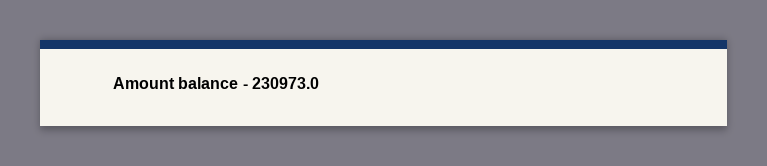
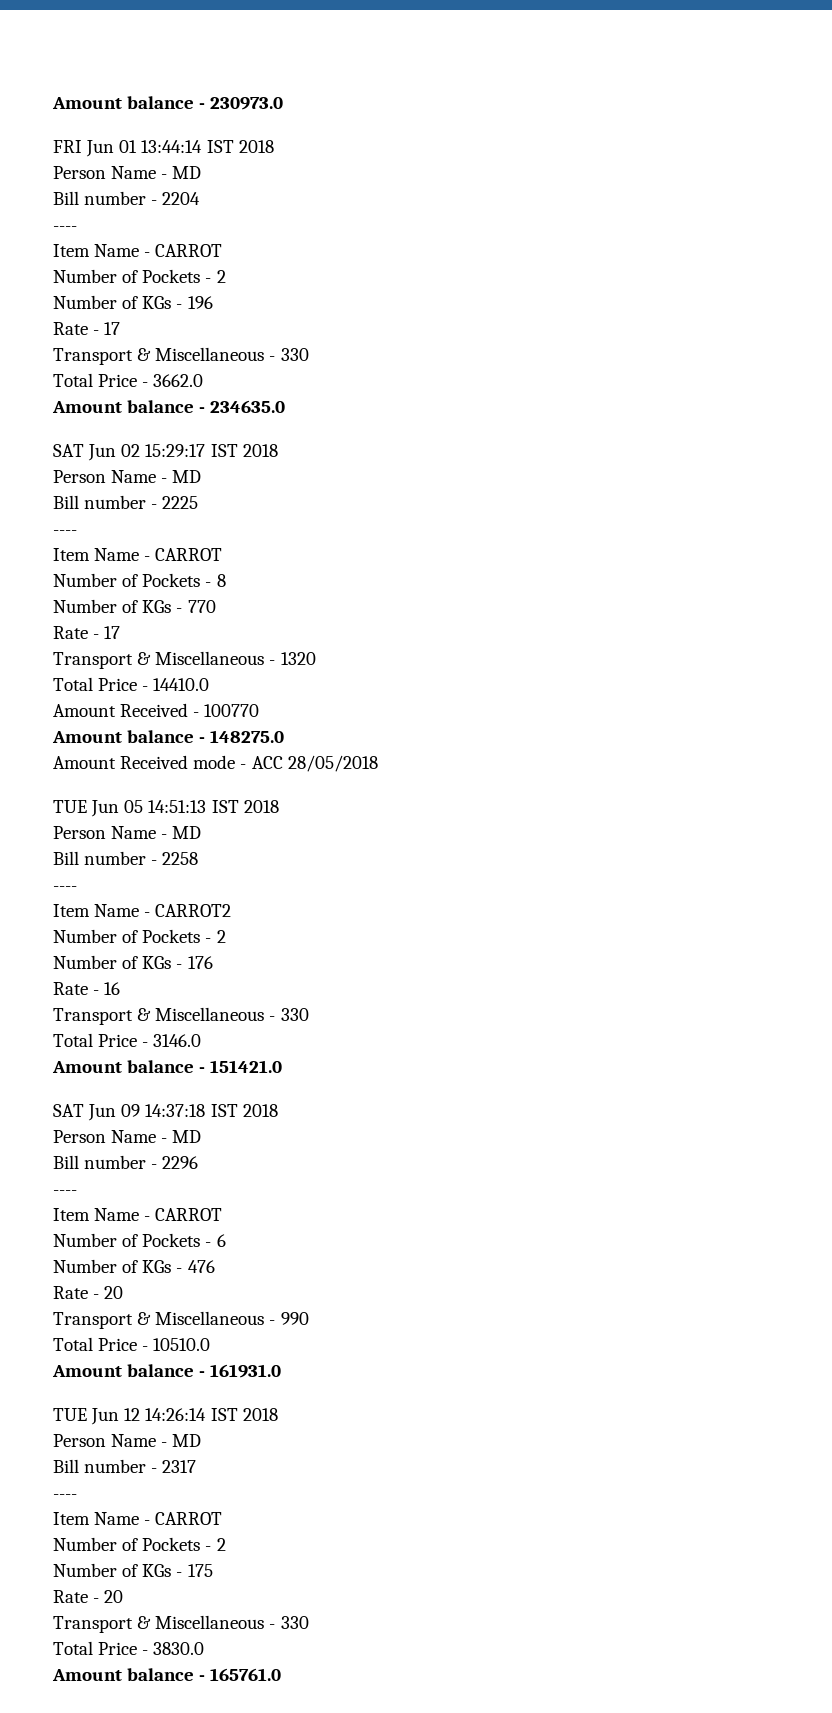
+ FRI Jun 01 13:44:14 IST 2018
+ Person Name - MD
+ Bill number - 2204
+ ----
+ Item Name - CARROT
+ Number of Pockets - 2
+ Number of KGs - 196
+ Rate - 17
+ Transport & Miscellaneous - 330
+ Total Price - 3662.0
+ Amount balance - 234635.0
+ SAT Jun 02 15:29:17 IST 2018
+ Person Name - MD
+ Bill number - 2225
+ ----
+ Item Name - CARROT
+ Number of Pockets - 8
+ Number of KGs - 770
+ Rate - 17
+ Transport & Miscellaneous - 1320
+ Total Price - 14410.0
+ Amount Received - 100770
+ Amount balance - 148275.0
+ Amount Received mode - ACC 28/05/2018
+ TUE Jun 05 14:51:13 IST 2018
+ Person Name - MD
+ Bill number - 2258
+ ----
+ Item Name - CARROT2
+ Number of Pockets - 2
+ Number of KGs - 176
+ Rate - 16
+ Transport & Miscellaneous - 330
+ Total Price - 3146.0
+ Amount balance - 151421.0
+ SAT Jun 09 14:37:18 IST 2018
+ Person Name - MD
+ Bill number - 2296
+ ----
+ Item Name - CARROT
+ Number of Pockets - 6
+ Number of KGs - 476
+ Rate - 20
+ Transport & Miscellaneous - 990
+ Total Price - 10510.0
+ Amount balance - 161931.0
+ TUE Jun 12 14:26:14 IST 2018
+ Person Name - MD
+ Bill number - 2317
+ ----
+ Item Name - CARROT
+ Number of Pockets - 2
+ Number of KGs - 175
+ Rate - 20
+ Transport & Miscellaneous - 330
+ Total Price - 3830.0
+ Amount balance - 165761.0

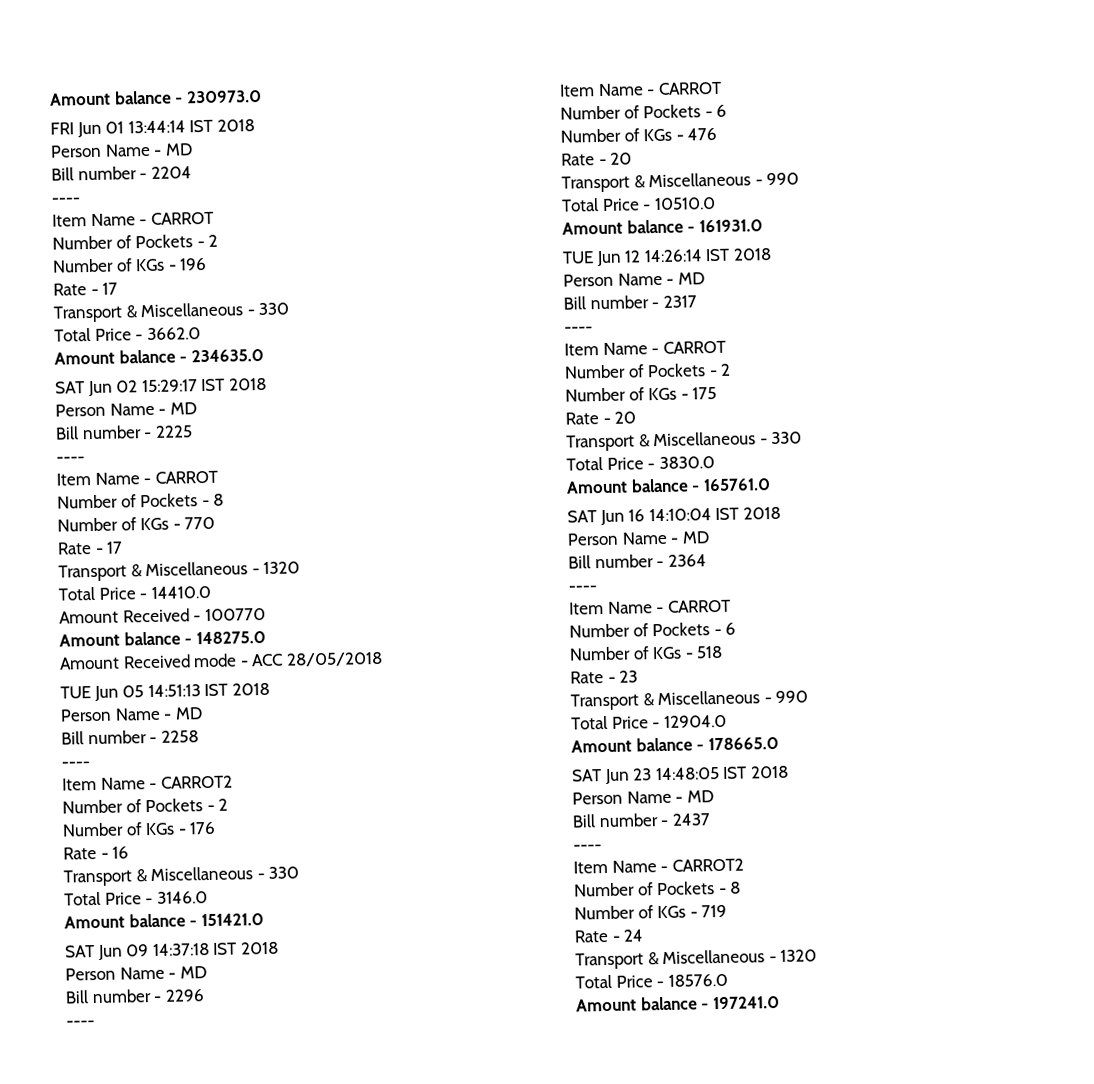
+ SAT Jun 16 14:10:04 IST 2018
+ Person Name - MD
+ Bill number - 2364
+ ----
+ Item Name - CARROT
+ Number of Pockets - 6
+ Number of KGs - 518
+ Rate - 23
+ Transport & Miscellaneous - 990
+ Total Price - 12904.0
+ Amount balance - 178665.0
+ SAT Jun 23 14:48:05 IST 2018
+ Person Name - MD
+ Bill number - 2437
+ ----
+ Item Name - CARROT2
+ Number of Pockets - 8
+ Number of KGs - 719
+ Rate - 24
+ Transport & Miscellaneous - 1320
+ Total Price - 18576.0
+ Amount balance - 197241.0

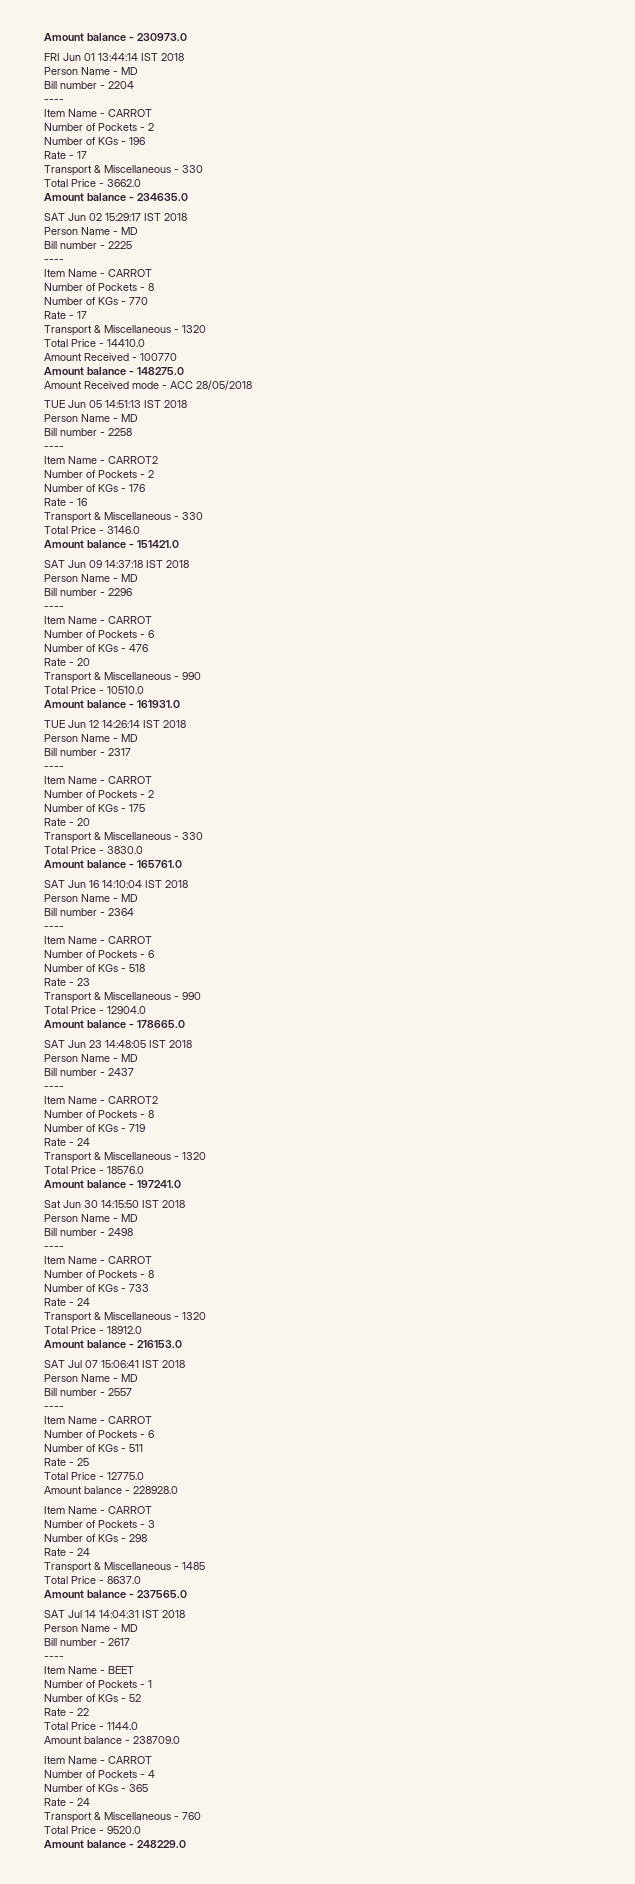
+ Sat Jun 30 14:15:50 IST 2018
+ Person Name - MD
+ Bill number - 2498
+ ----
+ Item Name - CARROT
+ Number of Pockets - 8
+ Number of KGs - 733
+ Rate - 24
+ Transport & Miscellaneous - 1320
+ Total Price - 18912.0
+ Amount balance - 216153.0
+ SAT Jul 07 15:06:41 IST 2018
+ Person Name - MD
+ Bill number - 2557
+ ----
+ Item Name - CARROT
+ Number of Pockets - 6
+ Number of KGs - 511
+ Rate - 25
+ Total Price - 12775.0
+ Amount balance - 228928.0
+ Item Name - CARROT
+ Number of Pockets - 3
+ Number of KGs - 298
+ Rate - 24
+ Transport & Miscellaneous - 1485
+ Total Price - 8637.0
+ Amount balance - 237565.0
+ SAT Jul 14 14:04:31 IST 2018
+ Person Name - MD
+ Bill number - 2617
+ ----
+ Item Name - BEET
+ Number of Pockets - 1
+ Number of KGs - 52
+ Rate - 22
+ Total Price - 1144.0
+ Amount balance - 238709.0
+ Item Name - CARROT
+ Number of Pockets - 4
+ Number of KGs - 365
+ Rate - 24
+ Transport & Miscellaneous - 760
+ Total Price - 9520.0
+ Amount balance - 248229.0

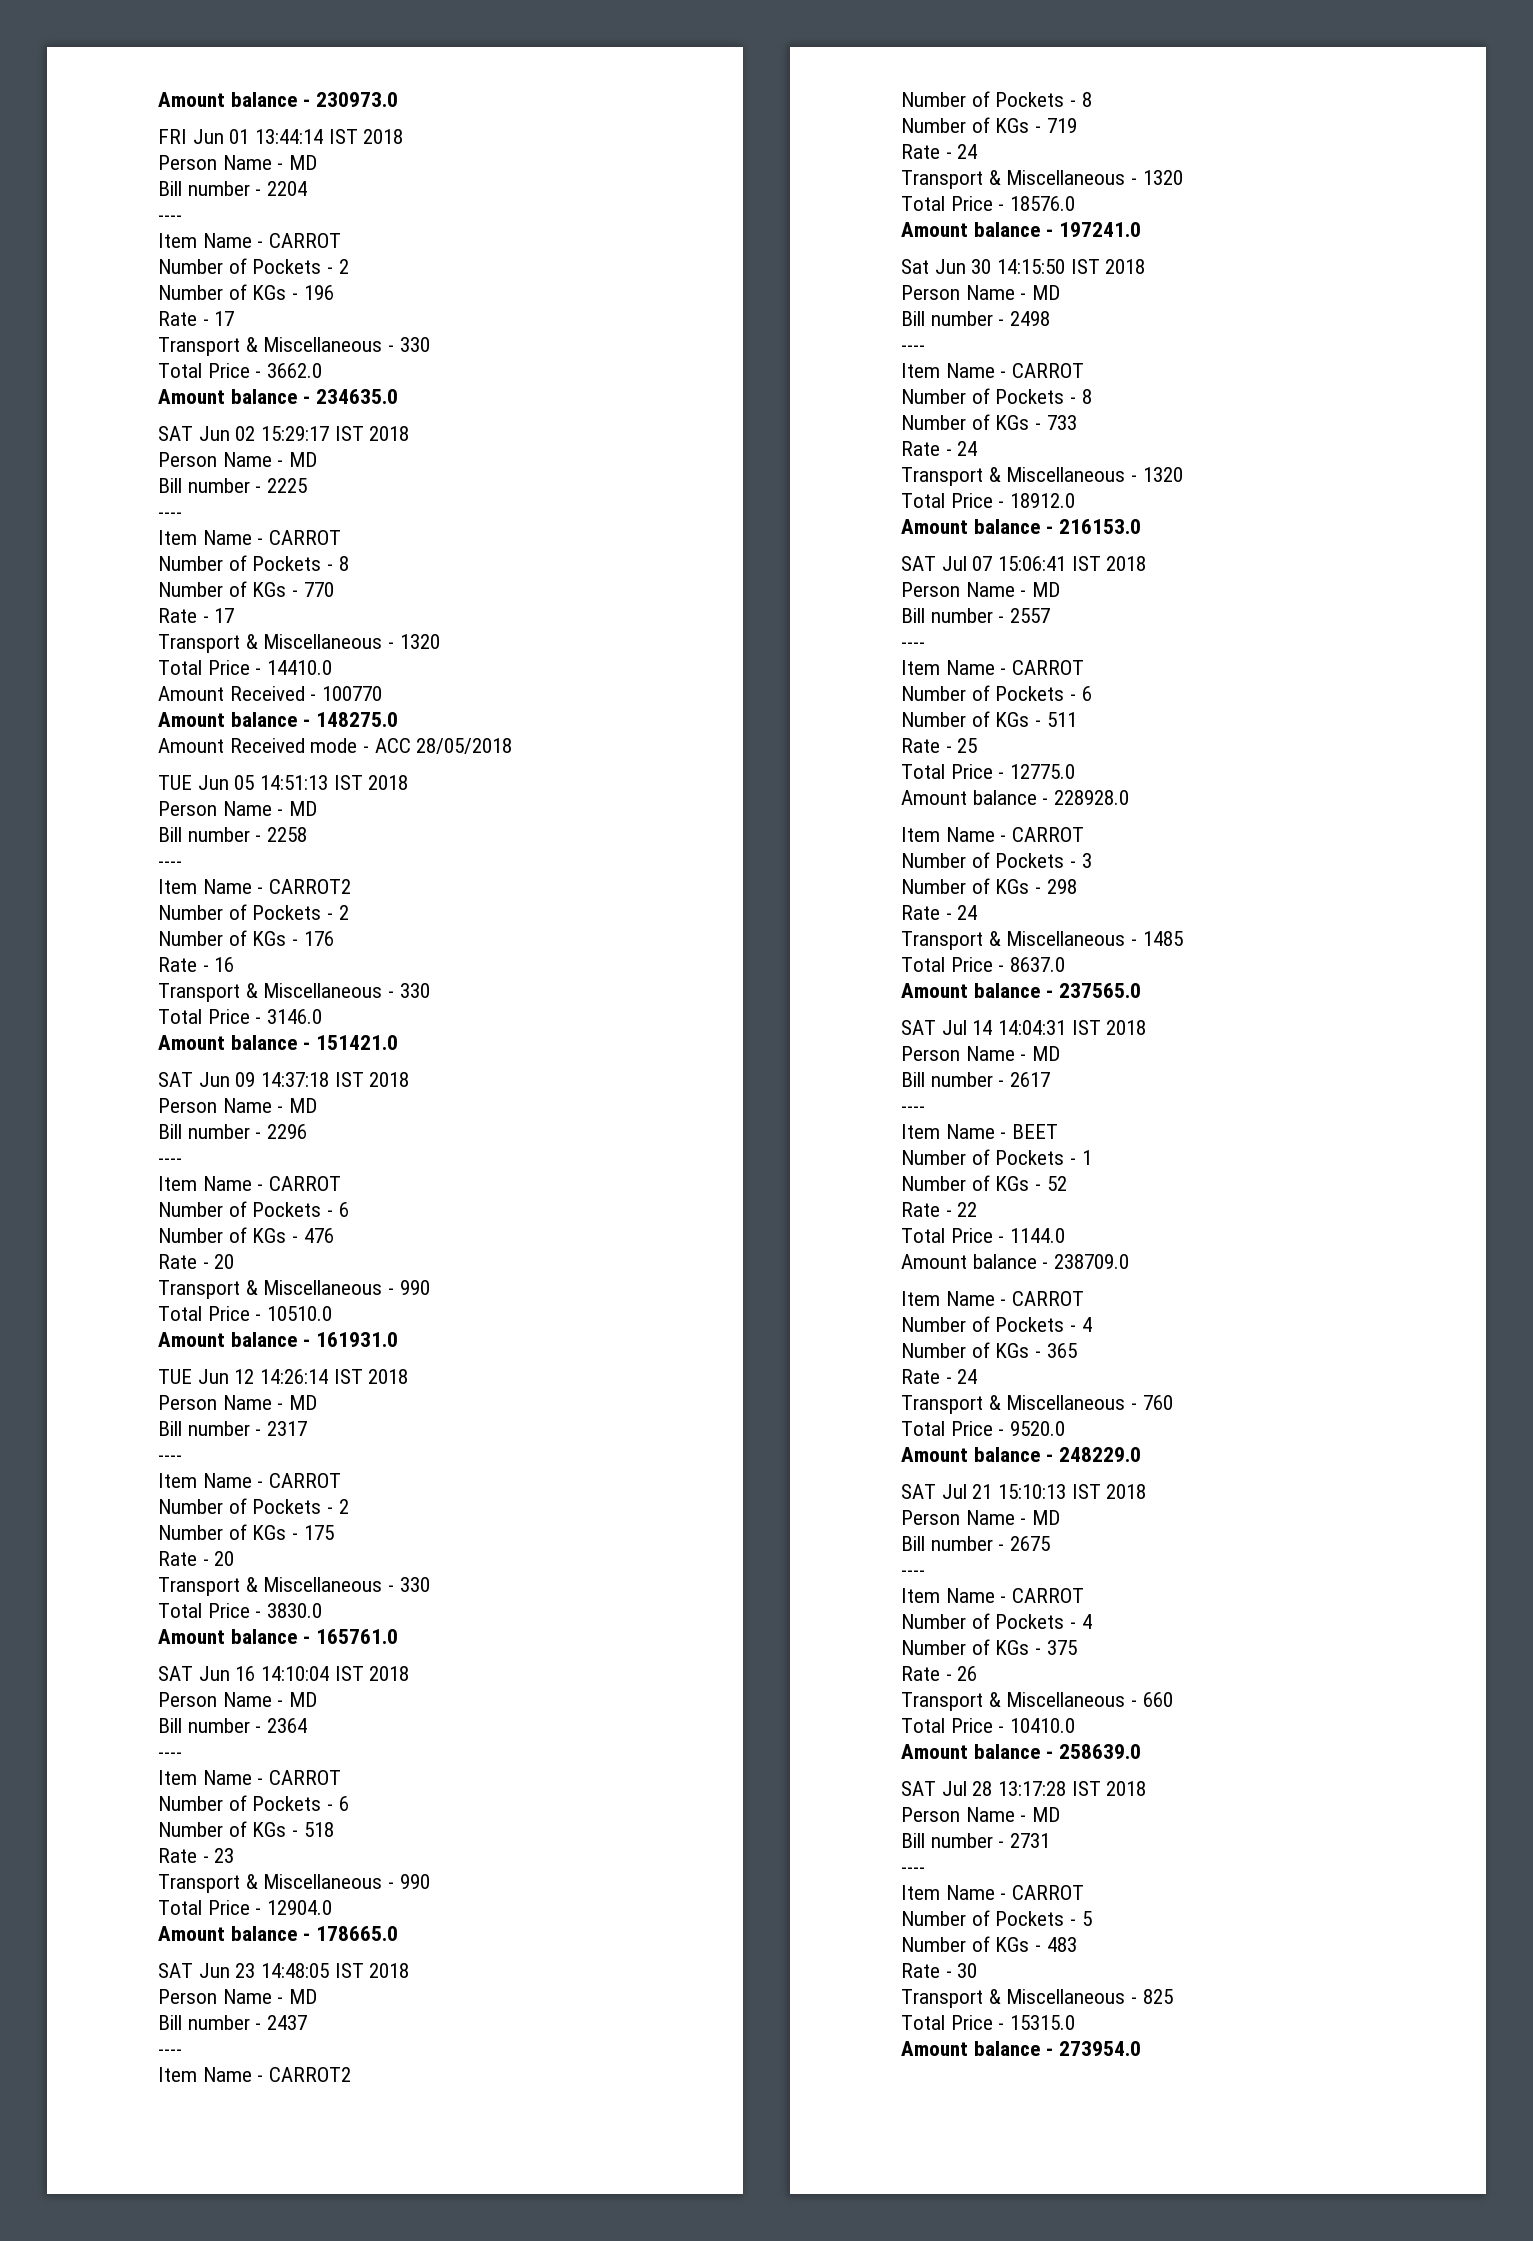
+ SAT Jul 21 15:10:13 IST 2018
+ Person Name - MD
+ Bill number - 2675
+ ----
+ Item Name - CARROT
+ Number of Pockets - 4
+ Number of KGs - 375
+ Rate - 26
+ Transport & Miscellaneous - 660
+ Total Price - 10410.0
+ Amount balance - 258639.0
+ SAT Jul 28 13:17:28 IST 2018
+ Person Name - MD
+ Bill number - 2731
+ ----
+ Item Name - CARROT
+ Number of Pockets - 5
+ Number of KGs - 483
+ Rate - 30
+ Transport & Miscellaneous - 825
+ Total Price - 15315.0
+ Amount balance - 273954.0

